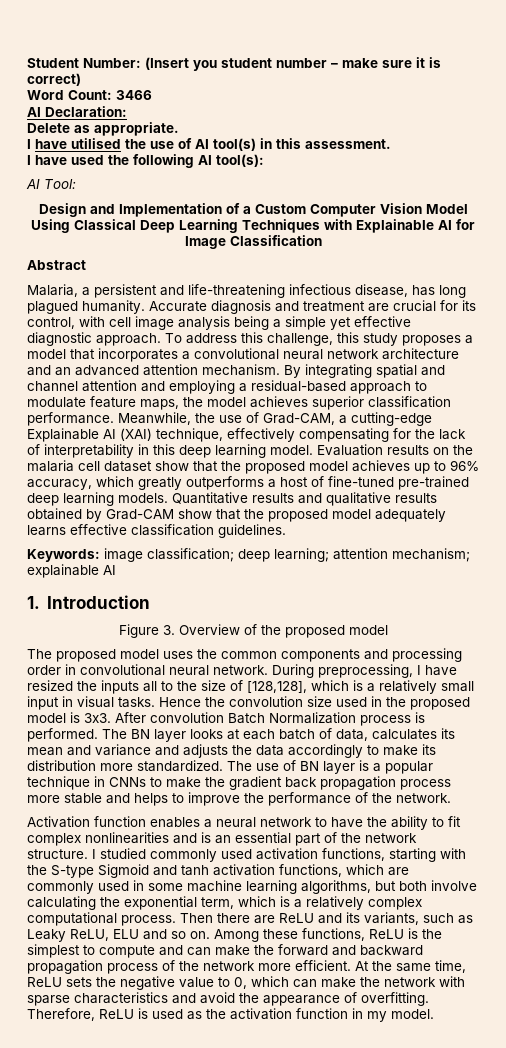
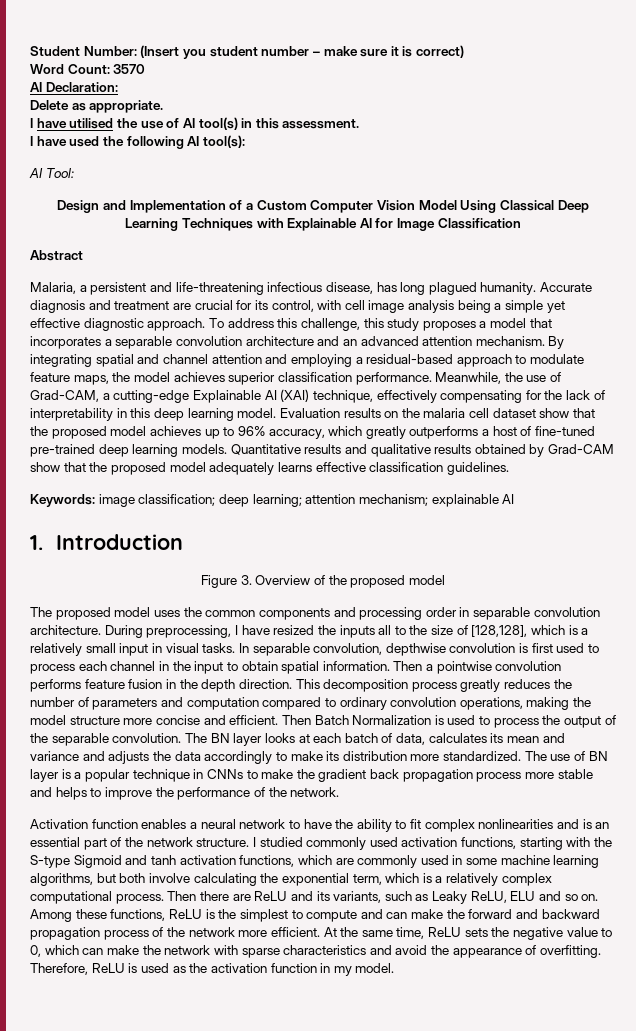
- Word Count: 3466
+ Word Count: 3570
- To address this challenge, this study proposes a model that incorporates a convolutional neural network architecture and an advanced attention mechanism.
+ To address this challenge, this study proposes a model that incorporates a separable convolution architecture and an advanced attention mechanism.
- The proposed model uses the common components and processing order in convolutional neural network.
+ The proposed model uses the common components and processing order in separable convolution architecture.
- Hence the convolution size used in the proposed model is 3x3. After convolution Batch Normalization process is performed.
+ In separable convolution, depthwise convolution is first used to process each channel in the input to obtain spatial information. Then a pointwise convolution performs feature fusion in the depth direction. This decomposition process greatly reduces the number of parameters and computation compared to ordinary convolution operations, making the model structure more concise and efficient. Then Batch Normalization is used to process the output of the separable convolution.

